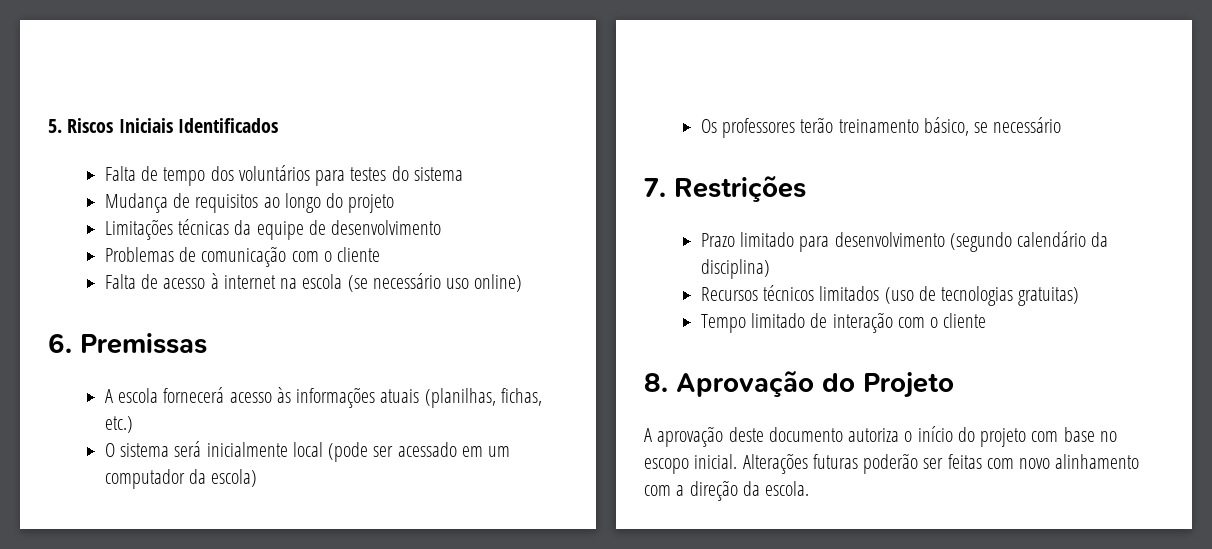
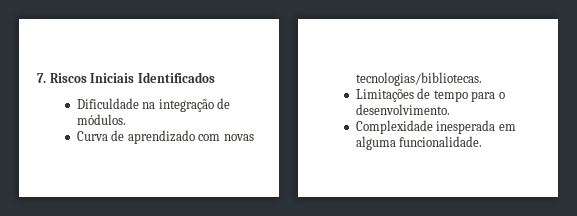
- 5. Riscos Iniciais Identificados
+ 7. Riscos Iniciais Identificados
- Falta de tempo dos voluntários para testes do sistema
- Mudança de requisitos ao longo do projeto
- Limitações técnicas da equipe de desenvolvimento
- Problemas de comunicação com o cliente
- Falta de acesso à internet na escola (se necessário uso online)
- 6. Premissas
- A escola fornecerá acesso às informações atuais (planilhas, fichas, etc.)
- O sistema será inicialmente local (pode ser acessado em um computador da escola)
- Os professores terão treinamento básico, se necessário
- 7. Restrições
- Prazo limitado para desenvolvimento (segundo calendário da disciplina)
- Recursos técnicos limitados (uso de tecnologias gratuitas)
- Tempo limitado de interação com o cliente
- 8. Aprovação do Projeto
- A aprovação deste documento autoriza o início do projeto com base no escopo inicial. Alterações futuras poderão ser feitas com novo alinhamento com a direção da escola.
+ Dificuldade na integração de módulos.
+ Curva de aprendizado com novas tecnologias/bibliotecas.
+ Limitações de tempo para o desenvolvimento.
+ Complexidade inesperada em alguma funcionalidade.

